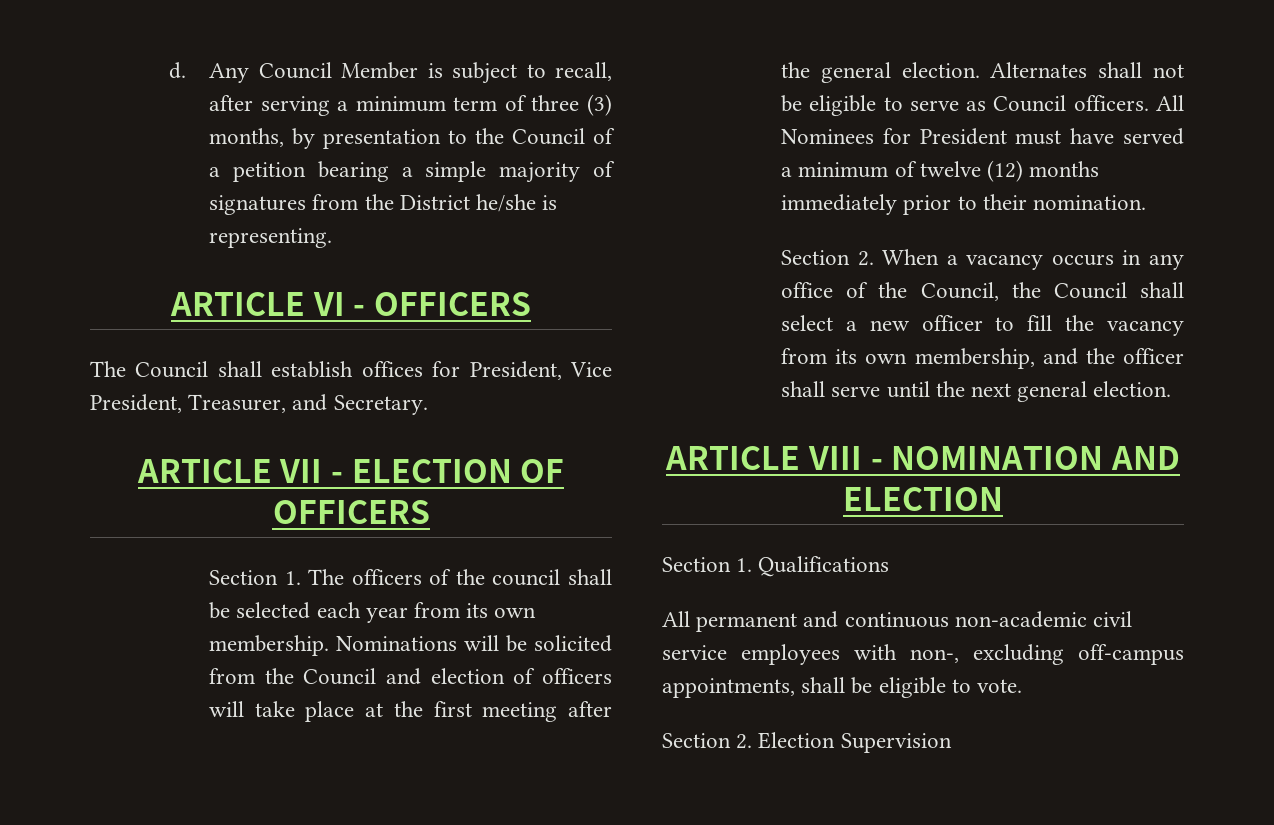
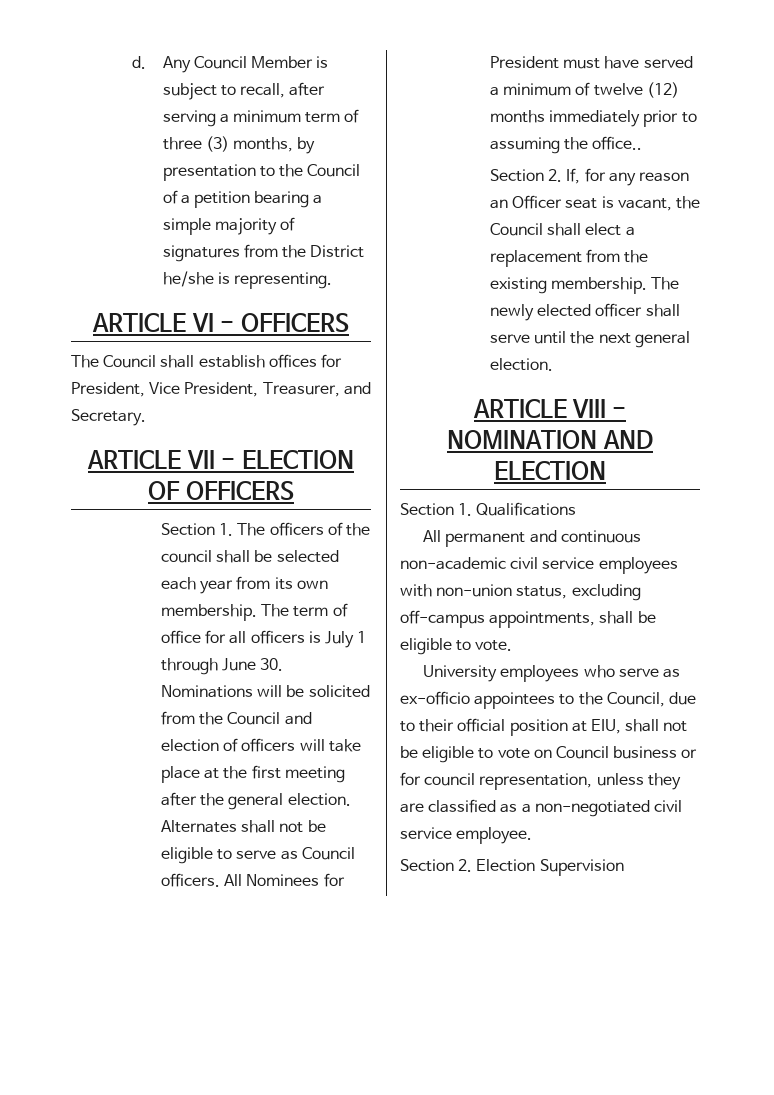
- Nominations will be solicited from the Council and election of officers will take place at the first meeting after the general election.
+ The term of office for all officers is July 1 through June 30. Nominations will be solicited from the Council and election of officers will take place at the first meeting after the general election.
- All Nominees for President must have served a minimum of twelve (12) months immediately prior to their nomination.
- Section 2. When a vacancy occurs in any office of the Council, the Council shall select a new officer to fill the vacancy from its own membership, and the officer shall serve until the next general election.
+ All Nominees for President must have served a minimum of twelve (12) months immediately prior to assuming the office..
+ Section 2. If, for any reason an Officer seat is vacant, the Council shall elect a replacement from the existing membership. The newly elected officer shall serve until the next general election.
- All permanent and continuous non-academic civil service employees with non-, excluding off-campus appointments, shall be eligible to vote.
+ All permanent and continuous non-academic civil service employees with non-union status, excluding off-campus appointments, shall be eligible to vote.
+ University employees who serve as ex-officio appointees to the Council, due to their official position at EIU, shall not be eligible to vote on Council business or for council representation, unless they are classified as a non-negotiated civil service employee.

